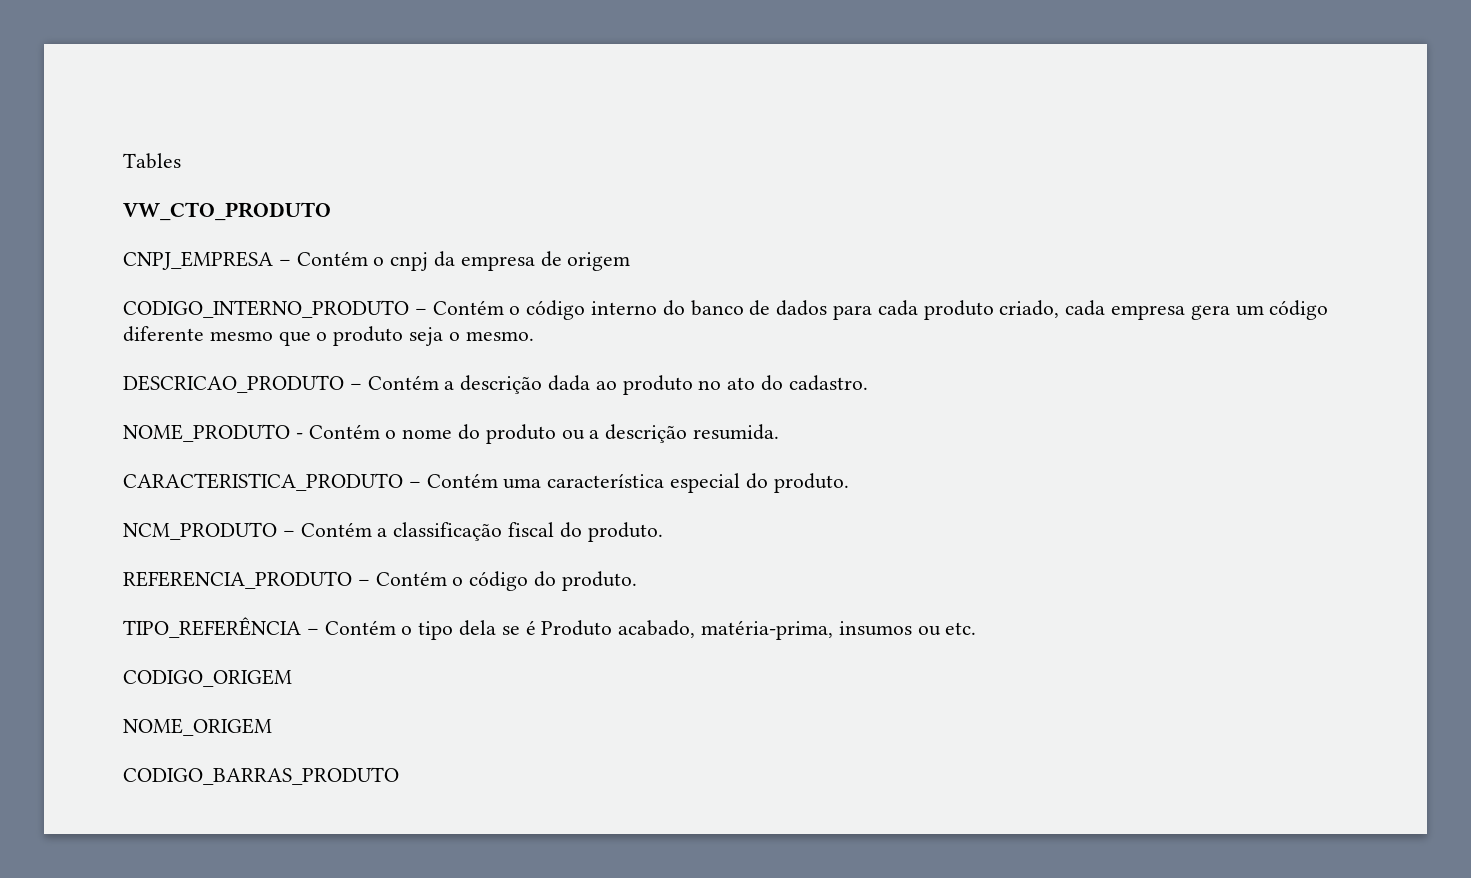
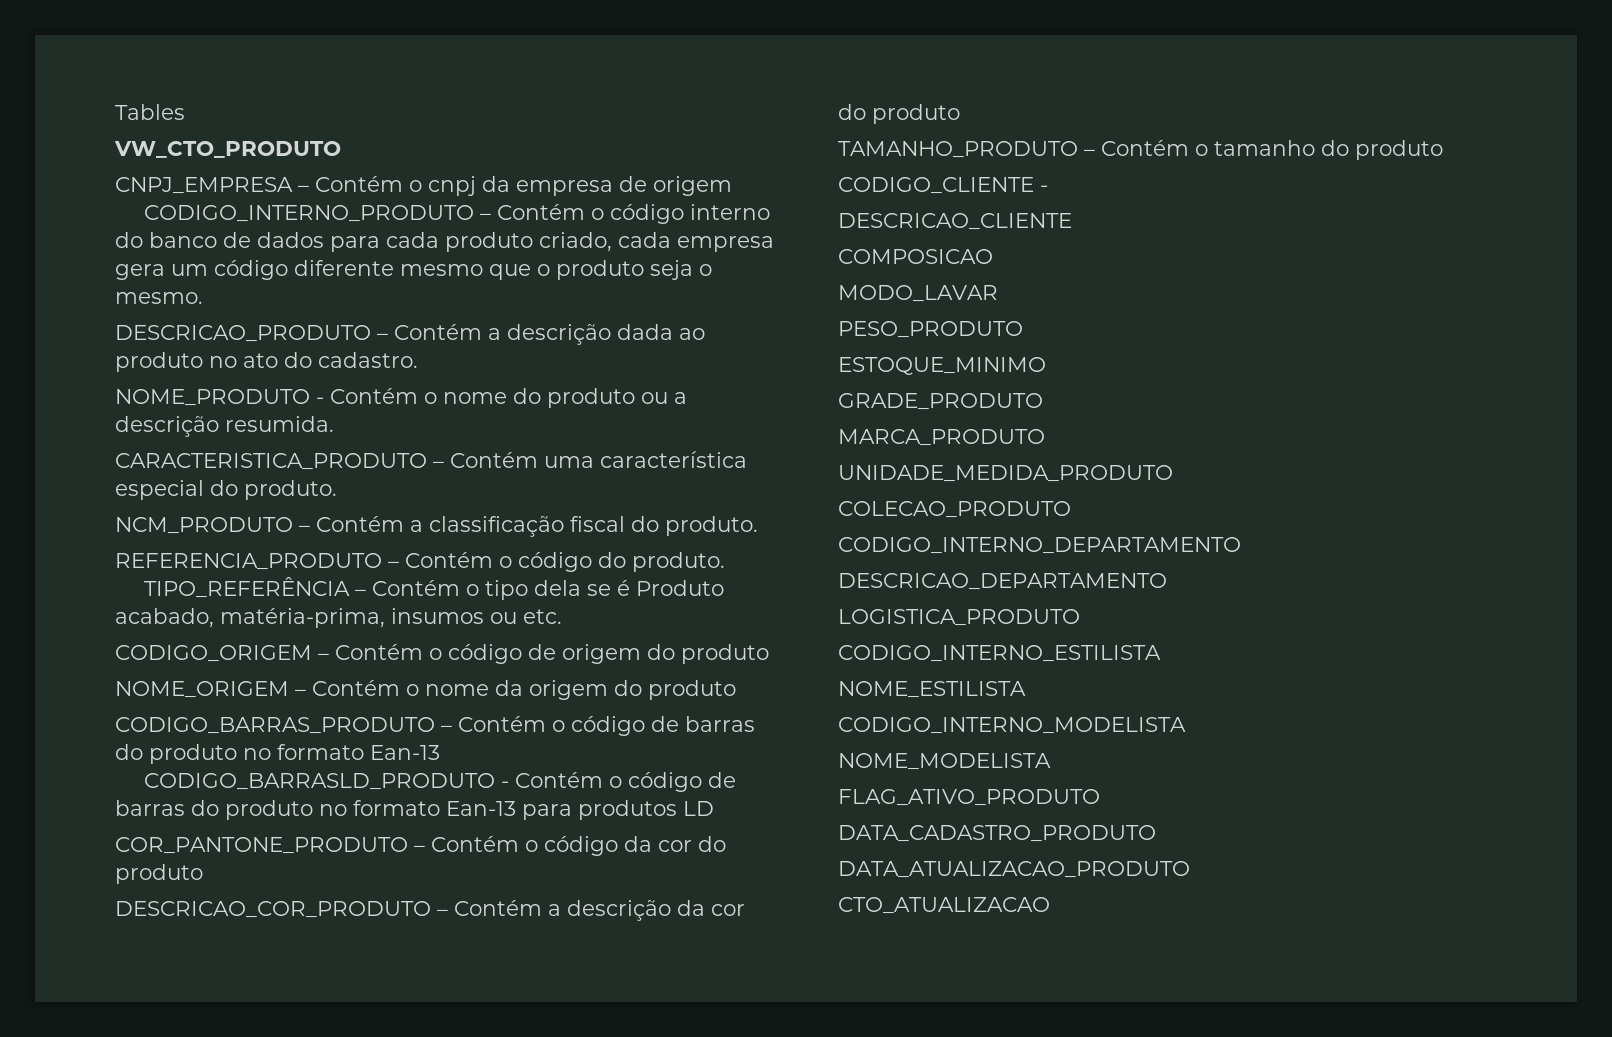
- CODIGO_ORIGEM
- NOME_ORIGEM
- CODIGO_BARRAS_PRODUTO
+ CODIGO_ORIGEM – Contém o código de origem do produto
+ NOME_ORIGEM – Contém o nome da origem do produto
+ CODIGO_BARRAS_PRODUTO – Contém o código de barras do produto no formato Ean-13
+ CODIGO_BARRASLD_PRODUTO - Contém o código de barras do produto no formato Ean-13 para produtos LD
+ COR_PANTONE_PRODUTO – Contém o código da cor do produto
+ DESCRICAO_COR_PRODUTO – Contém a descrição da cor do produto
+ TAMANHO_PRODUTO – Contém o tamanho do produto
+ CODIGO_CLIENTE -
+ DESCRICAO_CLIENTE
+ COMPOSICAO
+ MODO_LAVAR
+ PESO_PRODUTO
+ ESTOQUE_MINIMO
+ GRADE_PRODUTO
+ MARCA_PRODUTO
+ UNIDADE_MEDIDA_PRODUTO
+ COLECAO_PRODUTO
+ CODIGO_INTERNO_DEPARTAMENTO
+ DESCRICAO_DEPARTAMENTO
+ LOGISTICA_PRODUTO
+ CODIGO_INTERNO_ESTILISTA
+ NOME_ESTILISTA
+ CODIGO_INTERNO_MODELISTA
+ NOME_MODELISTA
+ FLAG_ATIVO_PRODUTO
+ DATA_CADASTRO_PRODUTO
+ DATA_ATUALIZACAO_PRODUTO
+ CTO_ATUALIZACAO

